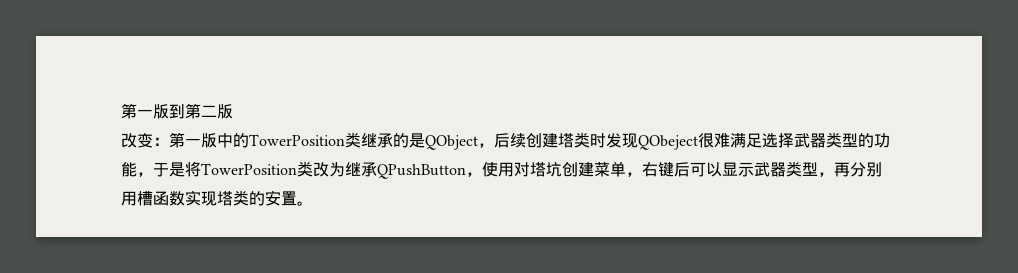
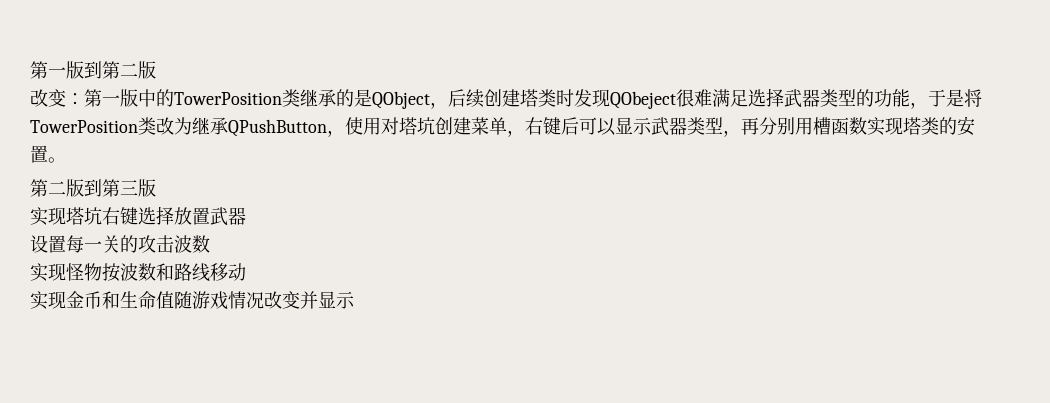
+ 第二版到第三版
+ 实现塔坑右键选择放置武器
+ 设置每一关的攻击波数
+ 实现怪物按波数和路线移动
+ 实现金币和生命值随游戏情况改变并显示

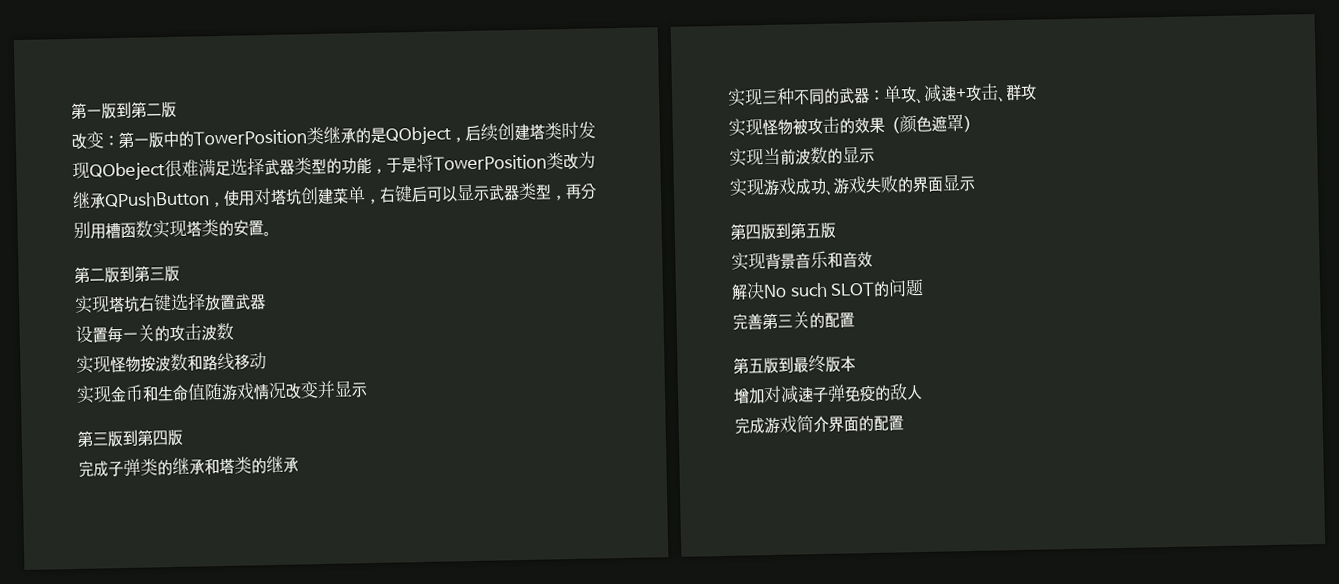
+ 第三版到第四版
+ 完成子弹类的继承和塔类的继承
+ 实现三种不同的武器：单攻、减速+攻击、群攻
+ 实现怪物被攻击的效果（颜色遮罩）
+ 实现当前波数的显示
+ 实现游戏成功、游戏失败的界面显示
+ 第四版到第五版
+ 实现背景音乐和音效
+ 解决No such SLOT的问题
+ 完善第三关的配置
+ 第五版到最终版本
+ 增加对减速子弹免疫的敌人
+ 完成游戏简介界面的配置

